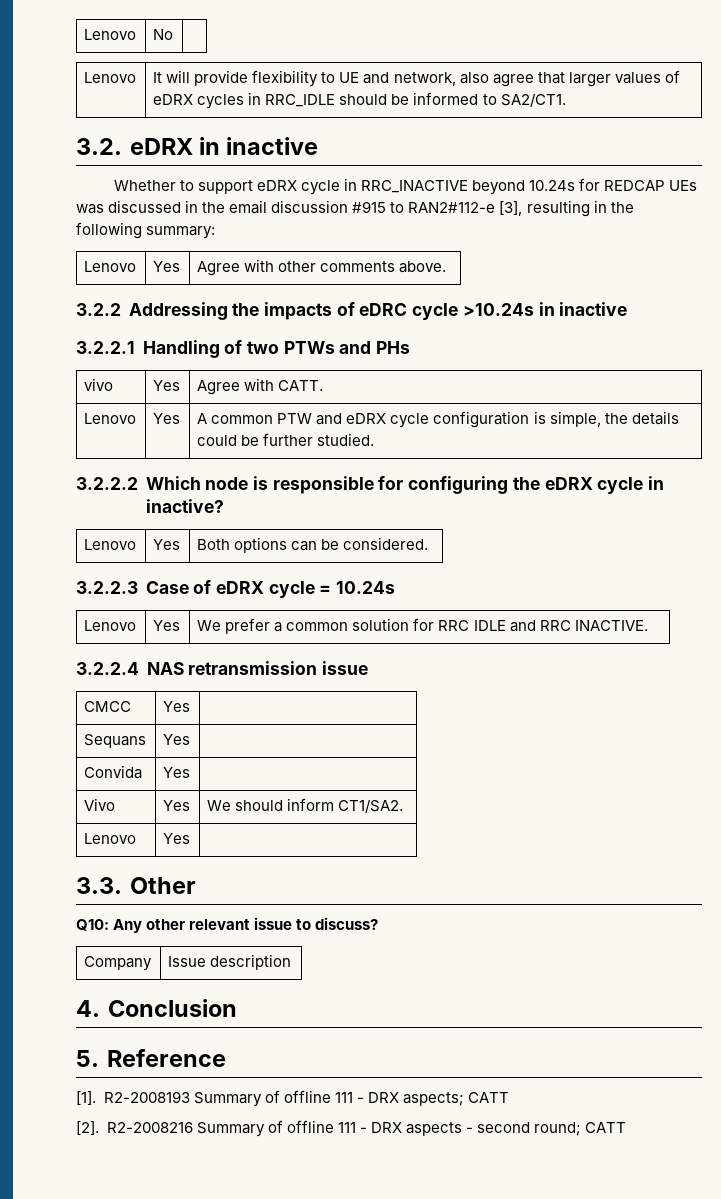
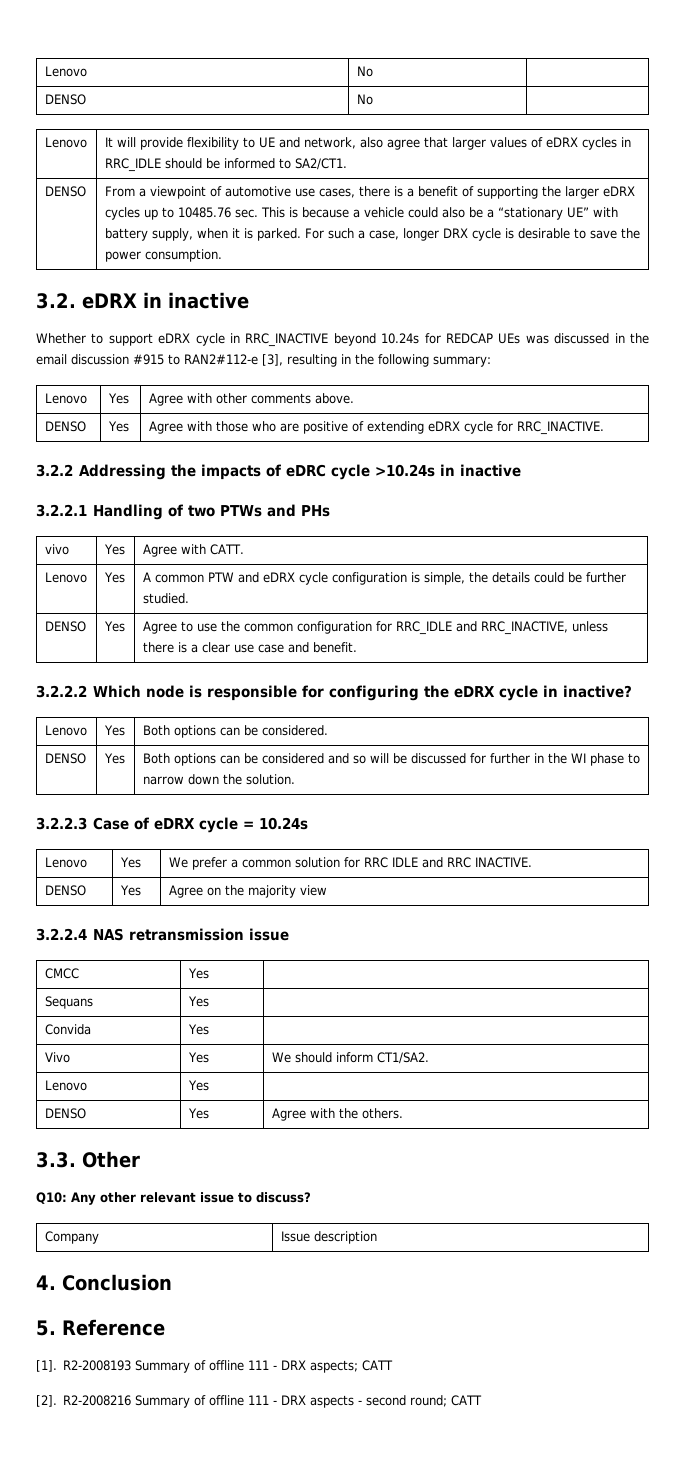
+ DENSO | No |
+ DENSO | From a viewpoint of automotive use cases, there is a benefit of supporting the larger eDRX cycles up to 10485.76 sec. This is because a vehicle could also be a “stationary UE” with battery supply, when it is parked. For such a case, longer DRX cycle is desirable to save the power consumption.
+ DENSO | Yes | Agree with those who are positive of extending eDRX cycle for RRC_INACTIVE.
+ DENSO | Yes | Agree to use the common configuration for RRC_IDLE and RRC_INACTIVE, unless there is a clear use case and benefit.
+ DENSO | Yes | Both options can be considered and so will be discussed for further in the WI phase to narrow down the solution.
+ DENSO | Yes | Agree on the majority view
+ DENSO | Yes | Agree with the others.

